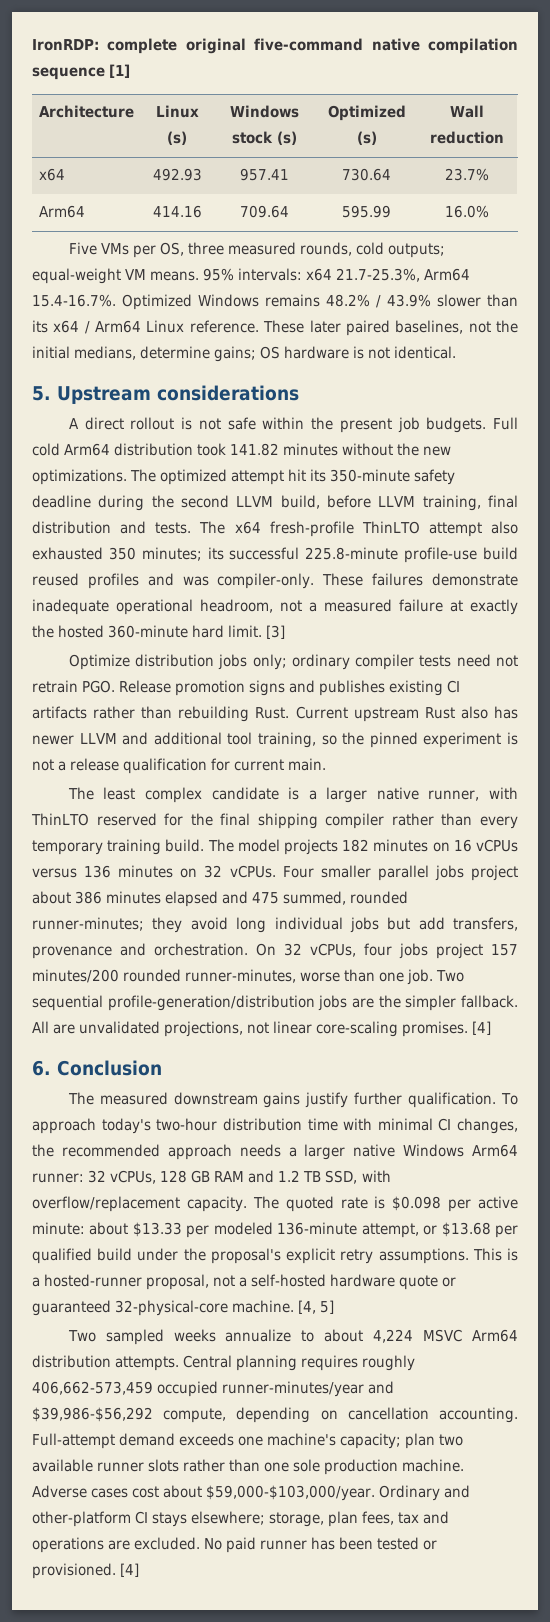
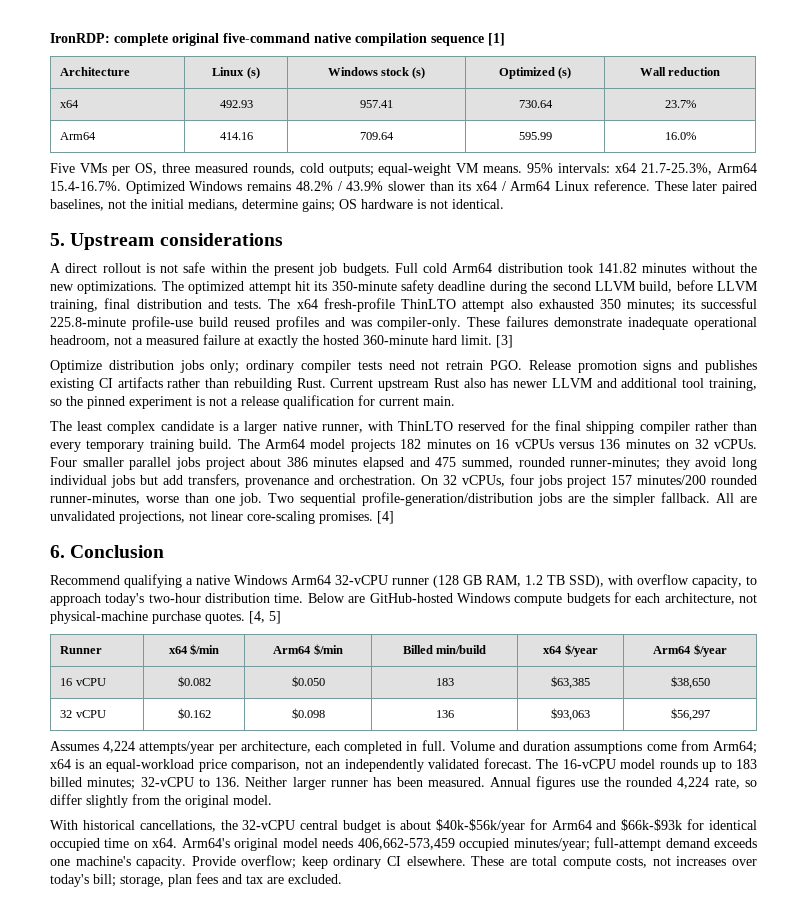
- The model projects 182 minutes on 16 vCPUs versus 136 minutes on 32 vCPUs.
+ The Arm64 model projects 182 minutes on 16 vCPUs versus 136 minutes on 32 vCPUs.
- The measured downstream gains justify further qualification. To approach today's two-hour distribution time with minimal CI changes, the recommended approach needs a larger native Windows Arm64 runner: 32 vCPUs, 128 GB RAM and 1.2 TB SSD, with overflow/replacement capacity. The quoted rate is $0.098 per active minute: about $13.33 per modeled 136-minute attempt, or $13.68 per qualified build under the proposal's explicit retry assumptions. This is a hosted-runner proposal, not a self-hosted hardware quote or guaranteed 32-physical-core machine. [4, 5]
- Two sampled weeks annualize to about 4,224 MSVC Arm64 distribution attempts. Central planning requires roughly 406,662-573,459 occupied runner-minutes/year and $39,986-$56,292 compute, depending on cancellation accounting. Full-attempt demand exceeds one machine's capacity; plan two available runner slots rather than one sole production machine. Adverse cases cost about $59,000-$103,000/year. Ordinary and other-platform CI stays elsewhere; storage, plan fees, tax and operations are excluded. No paid runner has been tested or provisioned. [4]
+ Recommend qualifying a native Windows Arm64 32-vCPU runner (128 GB RAM, 1.2 TB SSD), with overflow capacity, to approach today's two-hour distribution time. Below are GitHub-hosted Windows compute budgets for each architecture, not physical-machine purchase quotes. [4, 5]
+ Runner | x64 $/min | Arm64 $/min | Billed min/build | x64 $/year | Arm64 $/year
+ 16 vCPU | $0.082 | $0.050 | 183 | $63,385 | $38,650
+ 32 vCPU | $0.162 | $0.098 | 136 | $93,063 | $56,297
+ Assumes 4,224 attempts/year per architecture, each completed in full. Volume and duration assumptions come from Arm64; x64 is an equal-workload price comparison, not an independently validated forecast. The 16-vCPU model rounds up to 183 billed minutes; 32-vCPU to 136. Neither larger runner has been measured. Annual figures use the rounded 4,224 rate, so differ slightly from the original model.
+ With historical cancellations, the 32-vCPU central budget is about $40k-$56k/year for Arm64 and $66k-$93k for identical occupied time on x64. Arm64's original model needs 406,662-573,459 occupied minutes/year; full-attempt demand exceeds one machine's capacity. Provide overflow; keep ordinary CI elsewhere. These are total compute costs, not increases over today's bill; storage, plan fees and tax are excluded.

